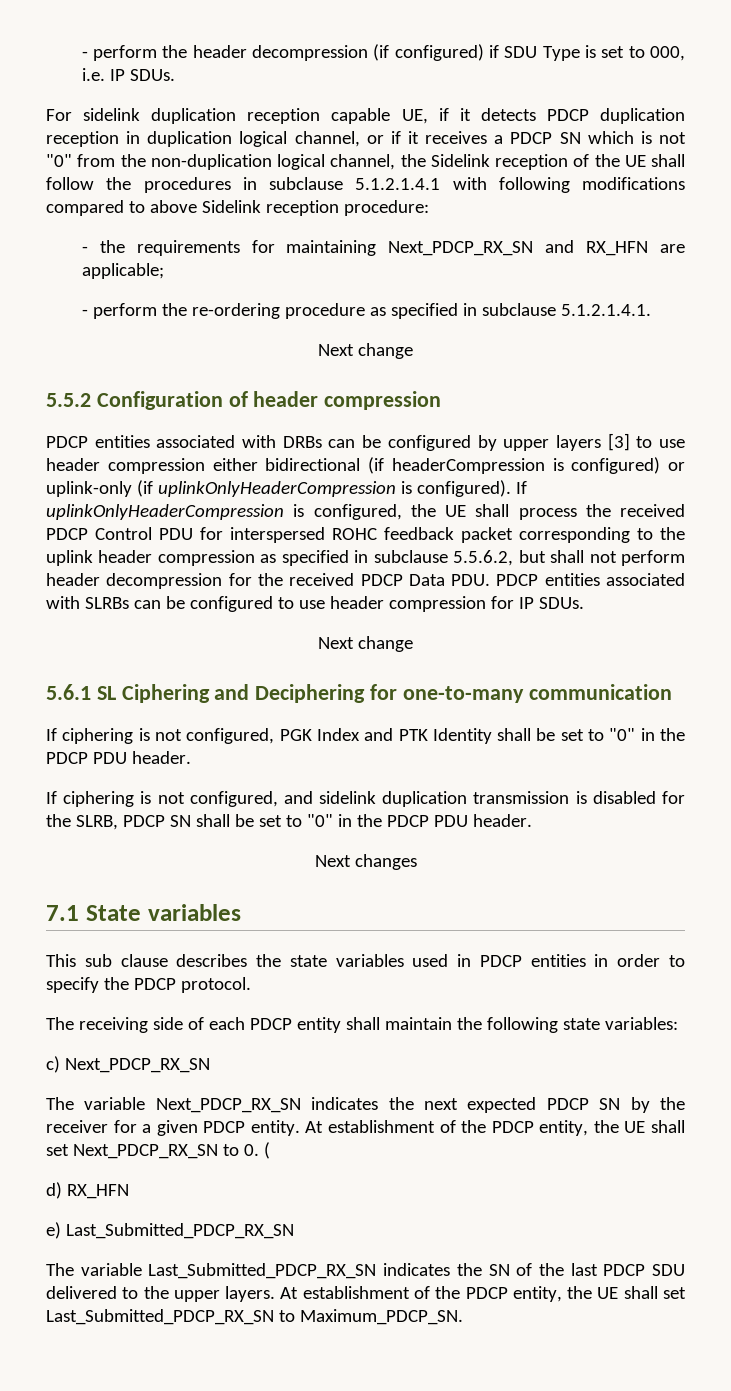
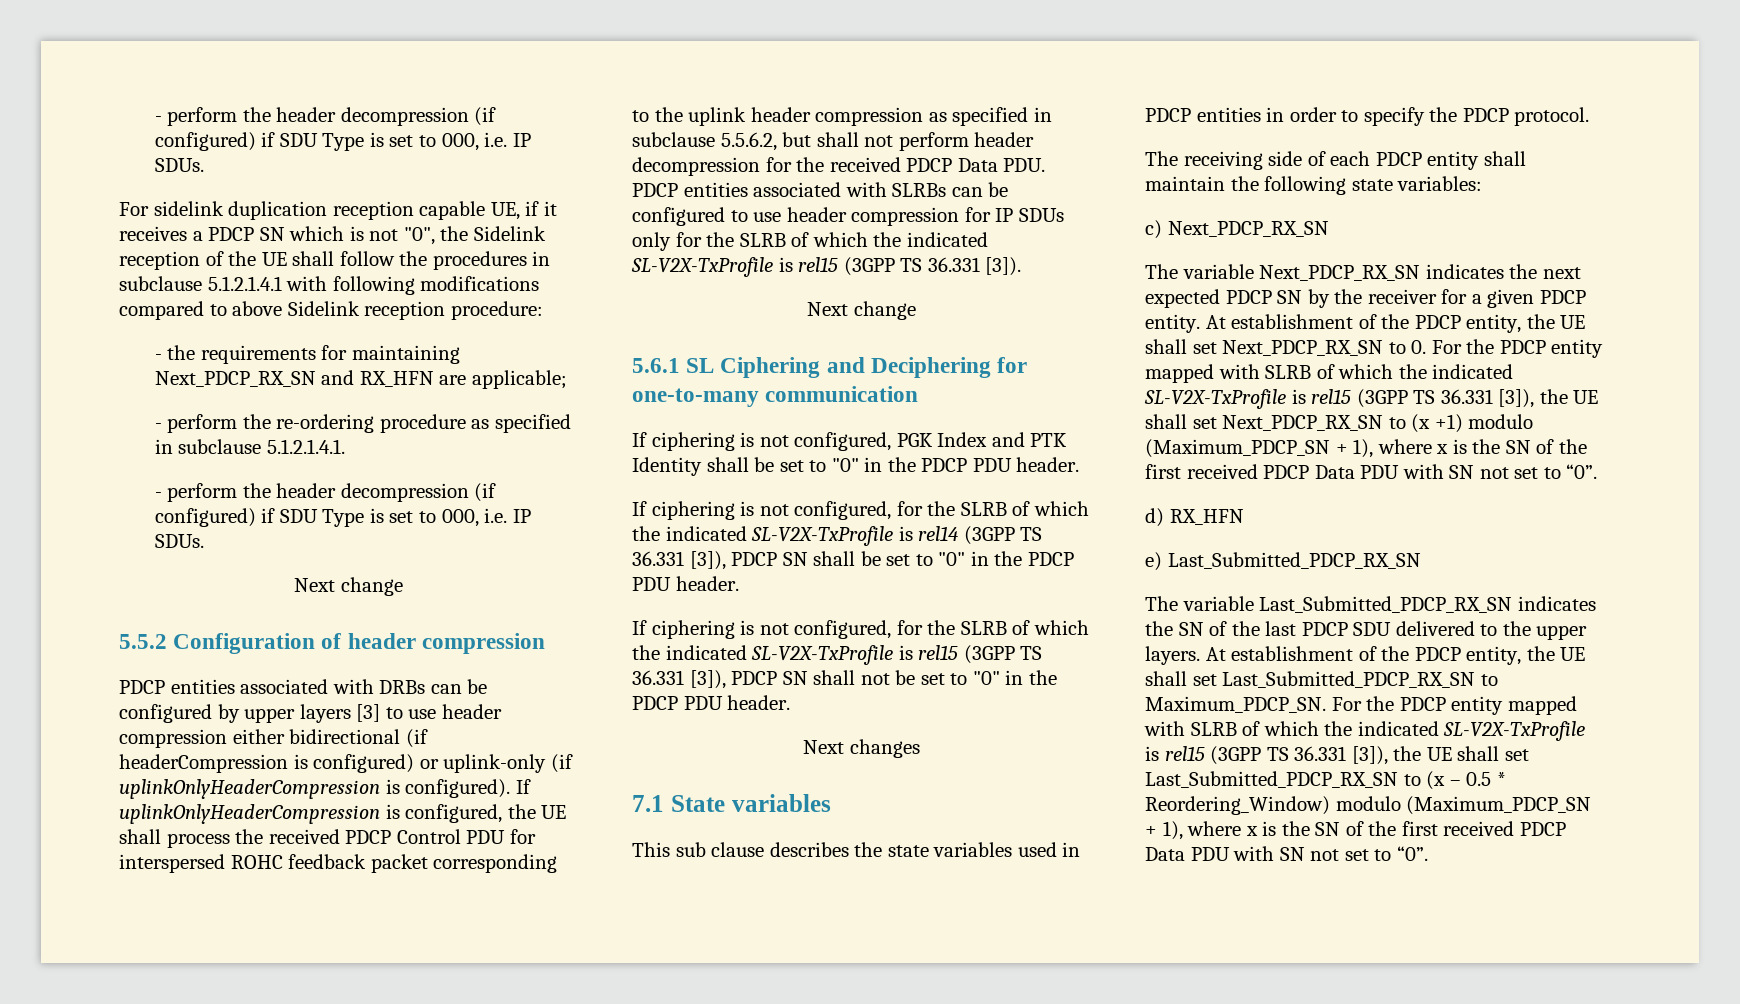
- For sidelink duplication reception capable UE, if it detects PDCP duplication reception in duplication logical channel, or if it receives a PDCP SN which is not "0" from the non-duplication logical channel, the Sidelink reception of the UE shall follow the procedures in subclause 5.1.2.1.4.1 with following modifications compared to above Sidelink reception procedure:
+ For sidelink duplication reception capable UE, if it receives a PDCP SN which is not "0", the Sidelink reception of the UE shall follow the procedures in subclause 5.1.2.1.4.1 with following modifications compared to above Sidelink reception procedure:
  - perform the re-ordering procedure as specified in subclause 5.1.2.1.4.1.
+ - perform the header decompression (if configured) if SDU Type is set to 000, i.e. IP SDUs.
- If uplinkOnlyHeaderCompression is configured, the UE shall process the received PDCP Control PDU for interspersed ROHC feedback packet corresponding to the uplink header compression as specified in subclause 5.5.6.2, but shall not perform header decompression for the received PDCP Data PDU. PDCP entities associated with SLRBs can be configured to use header compression for IP SDUs.
+ If uplinkOnlyHeaderCompression is configured, the UE shall process the received PDCP Control PDU for interspersed ROHC feedback packet corresponding to the uplink header compression as specified in subclause 5.5.6.2, but shall not perform header decompression for the received PDCP Data PDU. PDCP entities associated with SLRBs can be configured to use header compression for IP SDUs only for the SLRB of which the indicated SL-V2X-TxProfile is rel15 (3GPP TS 36.331 [3]).
- If ciphering is not configured, and sidelink duplication transmission is disabled for the SLRB, PDCP SN shall be set to "0" in the PDCP PDU header.
+ If ciphering is not configured, for the SLRB of which the indicated SL-V2X-TxProfile is rel14 (3GPP TS 36.331 [3]), PDCP SN shall be set to "0" in the PDCP PDU header.
+ If ciphering is not configured, for the SLRB of which the indicated SL-V2X-TxProfile is rel15 (3GPP TS 36.331 [3]), PDCP SN shall not be set to "0" in the PDCP PDU header.
- At establishment of the PDCP entity, the UE shall set Next_PDCP_RX_SN to 0. (
+ At establishment of the PDCP entity, the UE shall set Next_PDCP_RX_SN to 0. For the PDCP entity mapped with SLRB of which the indicated SL-V2X-TxProfile is rel15 (3GPP TS 36.331 [3]), the UE shall set Next_PDCP_RX_SN to (x +1) modulo (Maximum_PDCP_SN + 1), where x is the SN of the first received PDCP Data PDU with SN not set to “0”.
+ For the PDCP entity mapped with SLRB of which the indicated SL-V2X-TxProfile is rel15 (3GPP TS 36.331 [3]), the UE shall set Last_Submitted_PDCP_RX_SN to (x – 0.5 * Reordering_Window) modulo (Maximum_PDCP_SN + 1), where x is the SN of the first received PDCP Data PDU with SN not set to “0”.

